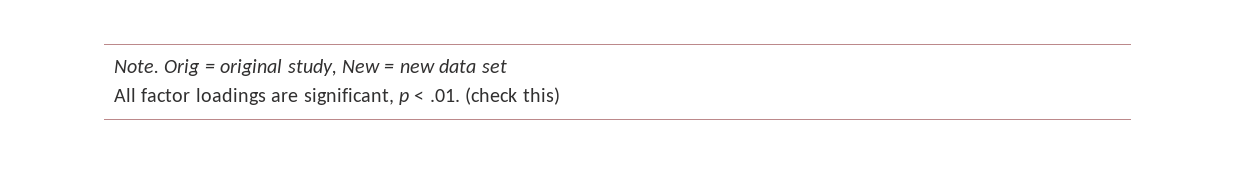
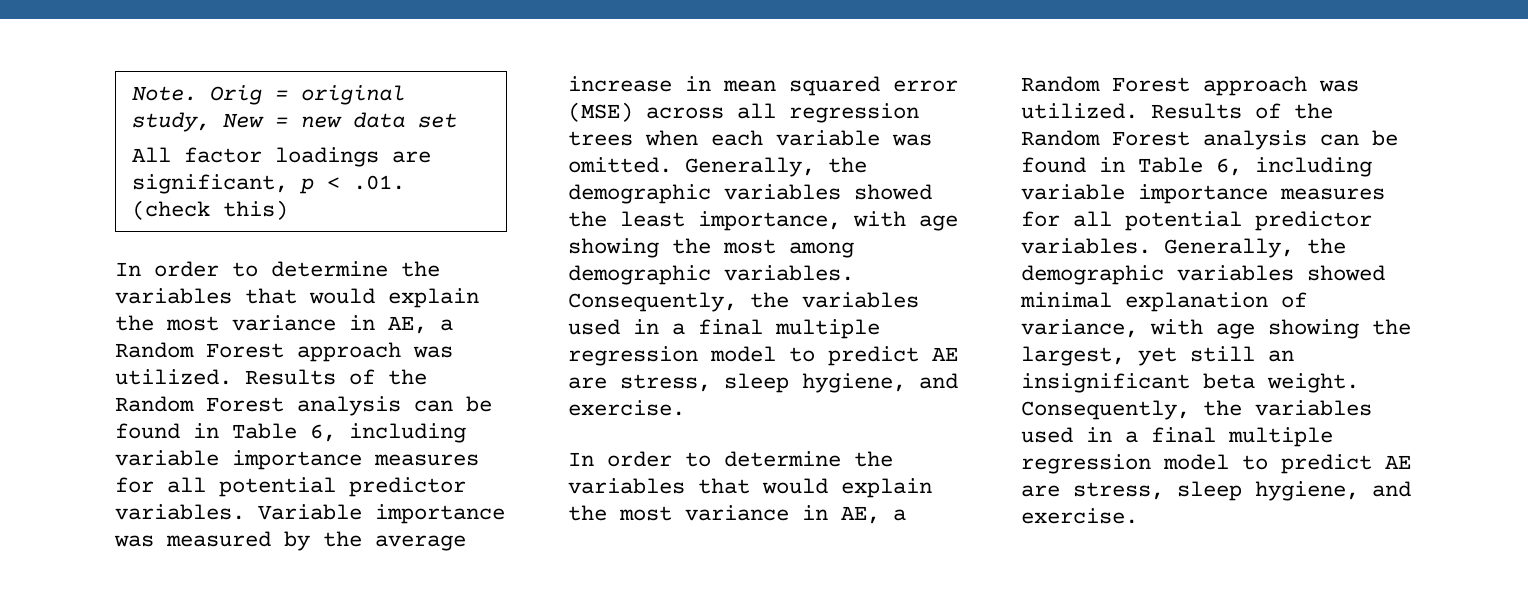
+ In order to determine the variables that would explain the most variance in AE, a Random Forest approach was utilized. Results of the Random Forest analysis can be found in Table 6, including variable importance measures for all potential predictor variables. Variable importance was measured by the average increase in mean squared error (MSE) across all regression trees when each variable was omitted. Generally, the demographic variables showed the least importance, with age showing the most among demographic variables. Consequently, the variables used in a final multiple regression model to predict AE are stress, sleep hygiene, and exercise.
+ In order to determine the variables that would explain the most variance in AE, a Random Forest approach was utilized. Results of the Random Forest analysis can be found in Table 6, including variable importance measures for all potential predictor variables. Generally, the demographic variables showed minimal explanation of variance, with age showing the largest, yet still an insignificant beta weight. Consequently, the variables used in a final multiple regression model to predict AE are stress, sleep hygiene, and exercise.

